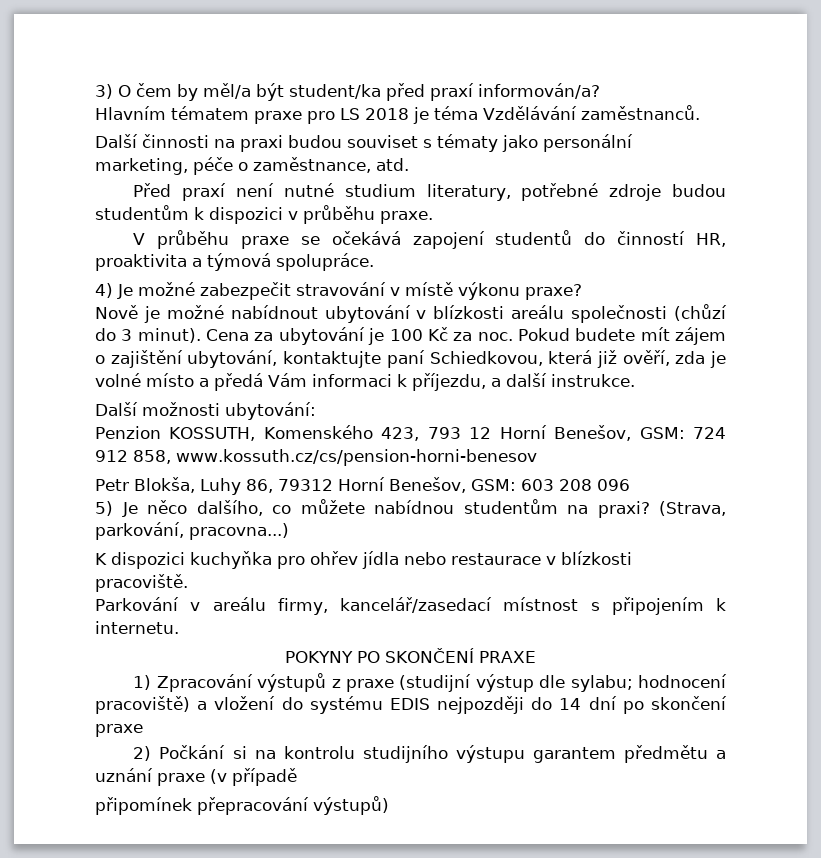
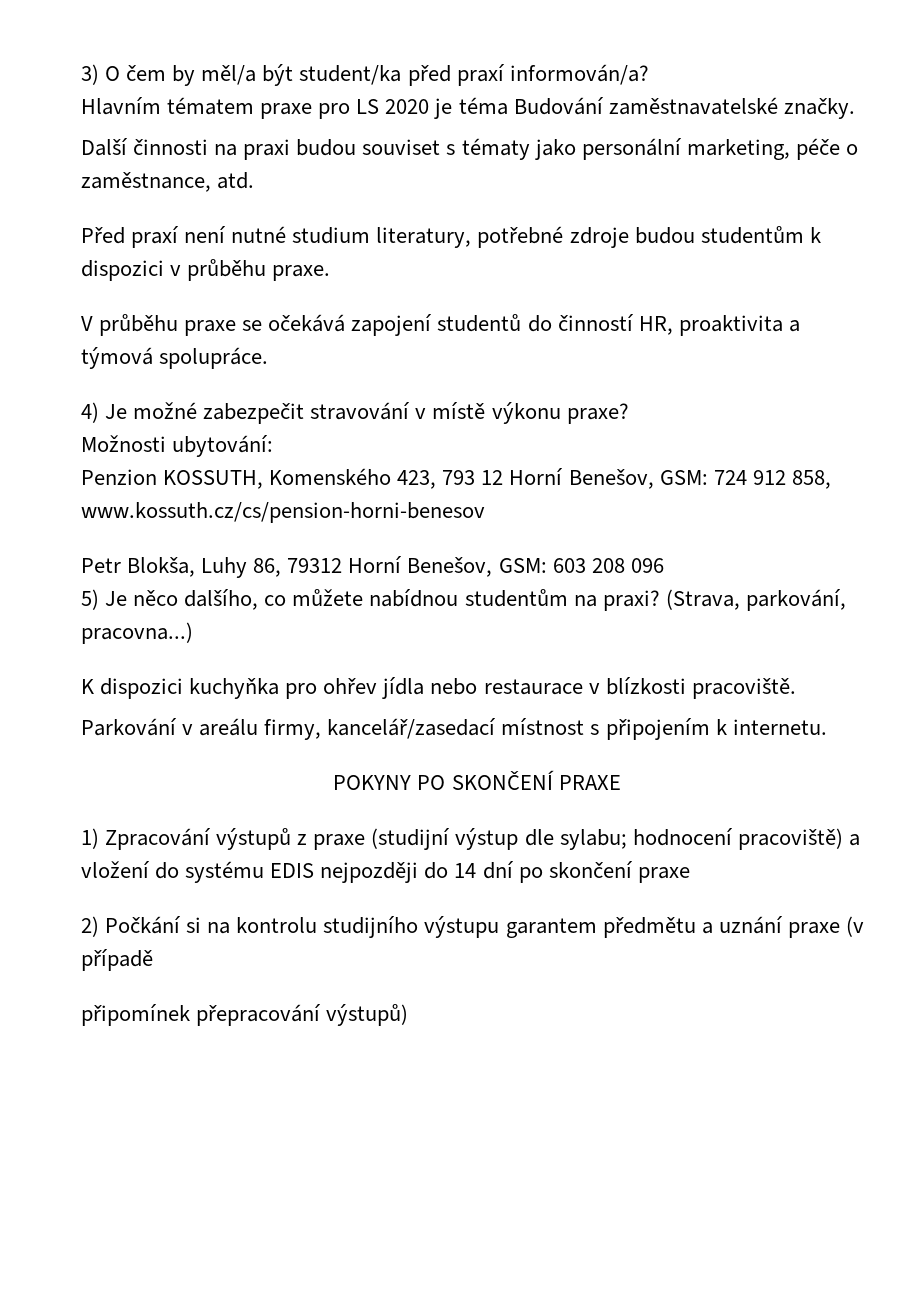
- Hlavním tématem praxe pro LS 2018 je téma Vzdělávání zaměstnanců.
+ Hlavním tématem praxe pro LS 2020 je téma Budování zaměstnavatelské značky.
- Nově je možné nabídnout ubytování v blízkosti areálu společnosti (chůzí do 3 minut). Cena za ubytování je 100 Kč za noc. Pokud budete mít zájem o zajištění ubytování, kontaktujte paní Schiedkovou, která již ověří, zda je volné místo a předá Vám informaci k příjezdu, a další instrukce.
- Další možnosti ubytování:
+ Možnosti ubytování:

